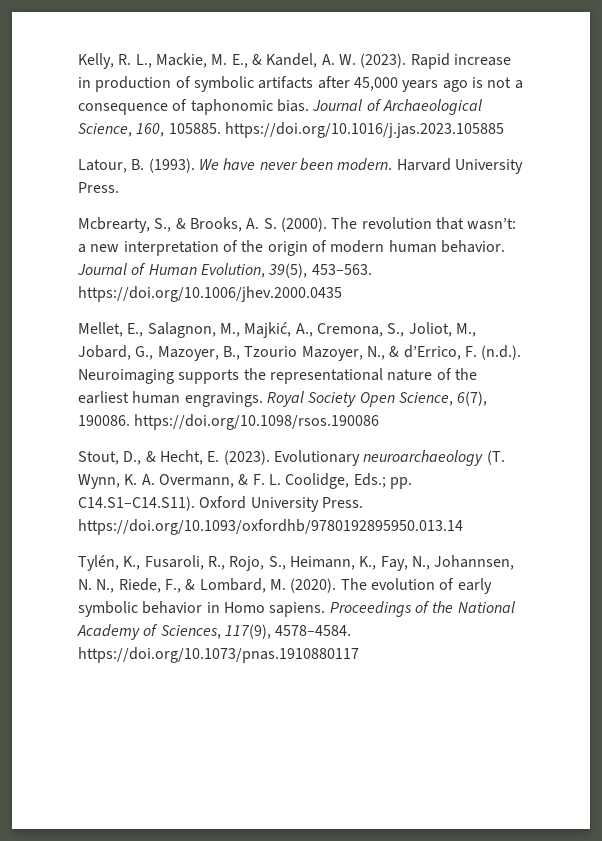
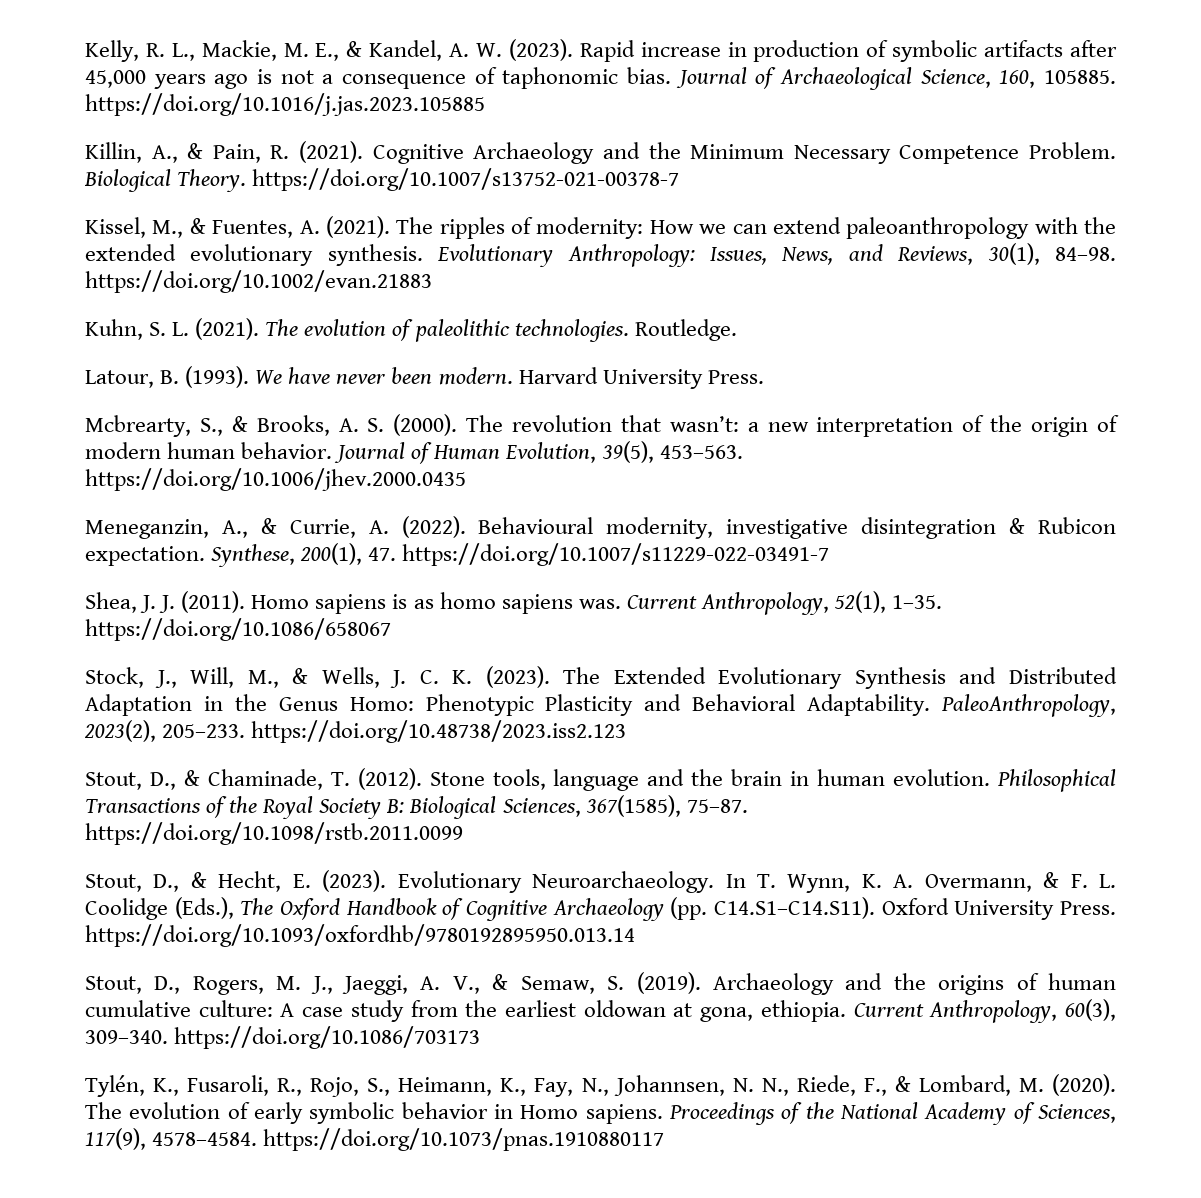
+ Killin, A., & Pain, R. (2021). Cognitive Archaeology and the Minimum Necessary Competence Problem. Biological Theory. https://doi.org/10.1007/s13752-021-00378-7
+ Kissel, M., & Fuentes, A. (2021). The ripples of modernity: How we can extend paleoanthropology with the extended evolutionary synthesis. Evolutionary Anthropology: Issues, News, and Reviews, 30(1), 84–98. https://doi.org/10.1002/evan.21883
+ Kuhn, S. L. (2021). The evolution of paleolithic technologies. Routledge.
- Mellet, E., Salagnon, M., Majkić, A., Cremona, S., Joliot, M., Jobard, G., Mazoyer, B., Tzourio Mazoyer, N., & d’Errico, F. (n.d.). Neuroimaging supports the representational nature of the earliest human engravings. Royal Society Open Science, 6(7), 190086. https://doi.org/10.1098/rsos.190086
+ Meneganzin, A., & Currie, A. (2022). Behavioural modernity, investigative disintegration & Rubicon expectation. Synthese, 200(1), 47. https://doi.org/10.1007/s11229-022-03491-7
+ Shea, J. J. (2011). Homo sapiens is as homo sapiens was. Current Anthropology, 52(1), 1–35. https://doi.org/10.1086/658067
+ Stock, J., Will, M., & Wells, J. C. K. (2023). The Extended Evolutionary Synthesis and Distributed Adaptation in the Genus Homo: Phenotypic Plasticity and Behavioral Adaptability. PaleoAnthropology, 2023(2), 205–233. https://doi.org/10.48738/2023.iss2.123
+ Stout, D., & Chaminade, T. (2012). Stone tools, language and the brain in human evolution. Philosophical Transactions of the Royal Society B: Biological Sciences, 367(1585), 75–87. https://doi.org/10.1098/rstb.2011.0099
- Evolutionary neuroarchaeology (T. Wynn, K. A. Overmann, & F. L. Coolidge, Eds.; pp. C14.S1–C14.S11). Oxford University Press. https://doi.org/10.1093/oxfordhb/9780192895950.013.14
+ Evolutionary Neuroarchaeology. In T. Wynn, K. A. Overmann, & F. L. Coolidge (Eds.), The Oxford Handbook of Cognitive Archaeology (pp. C14.S1–C14.S11). Oxford University Press. https://doi.org/10.1093/oxfordhb/9780192895950.013.14
+ Stout, D., Rogers, M. J., Jaeggi, A. V., & Semaw, S. (2019). Archaeology and the origins of human cumulative culture: A case study from the earliest oldowan at gona, ethiopia. Current Anthropology, 60(3), 309–340. https://doi.org/10.1086/703173

